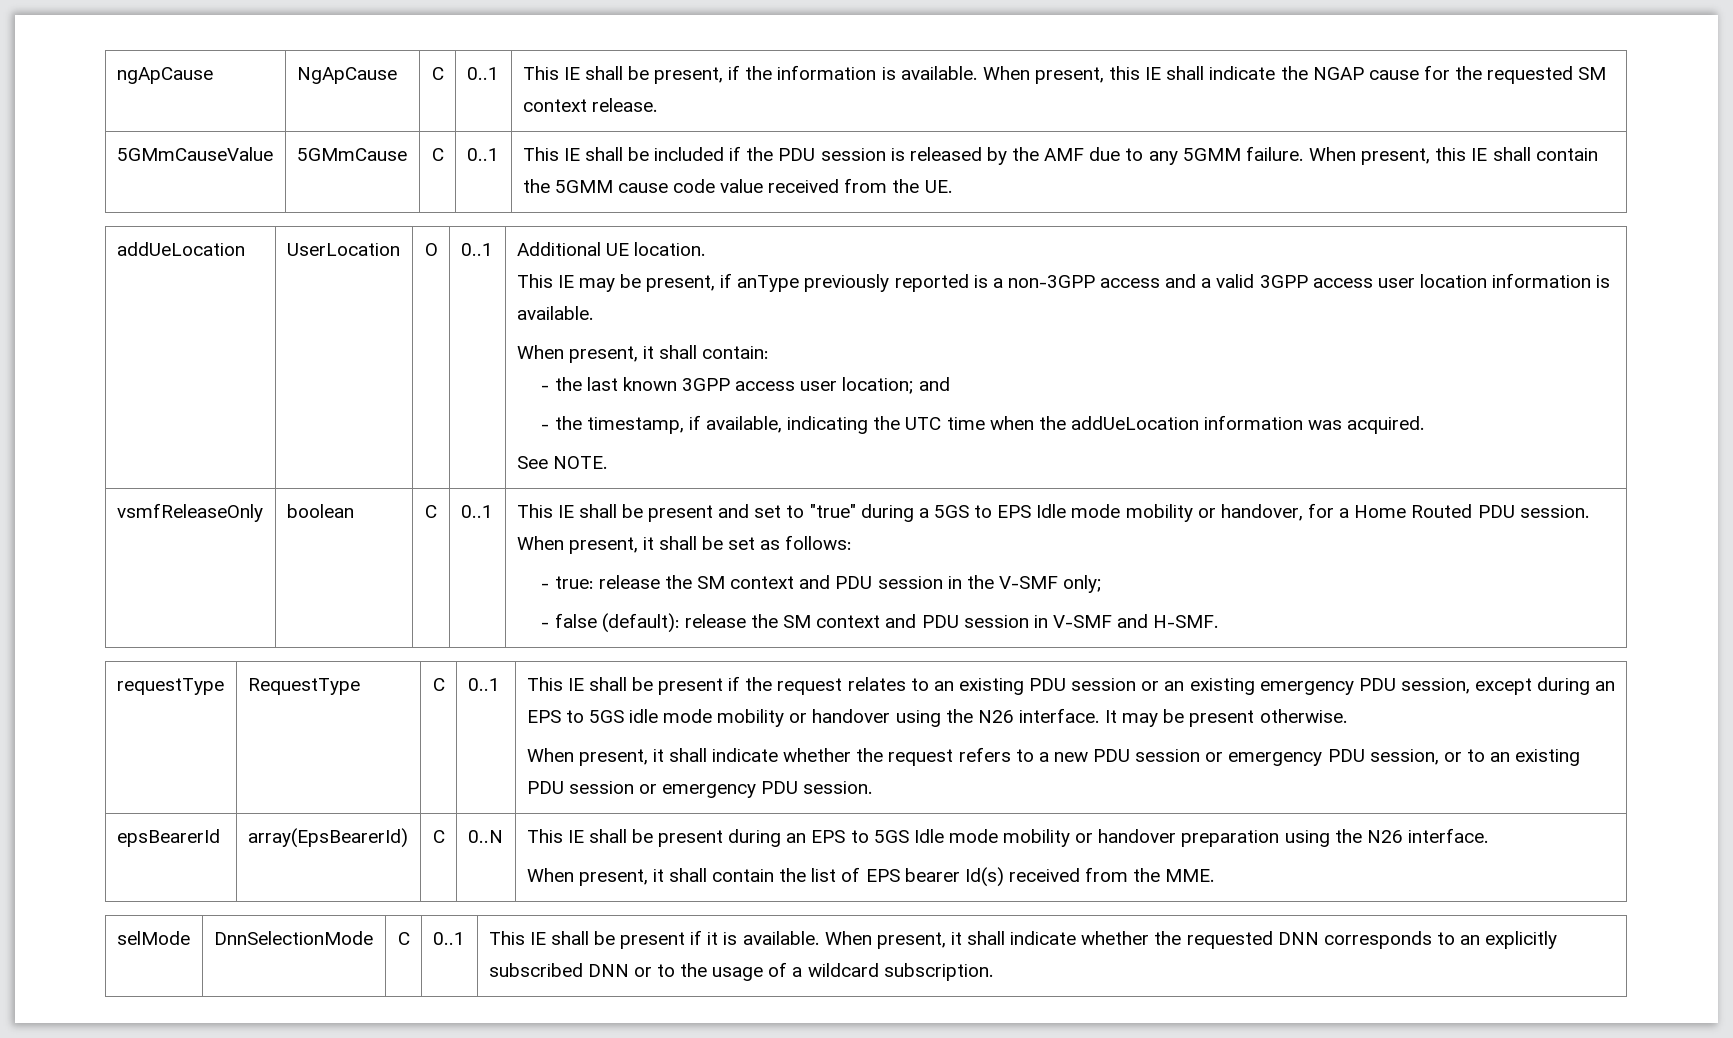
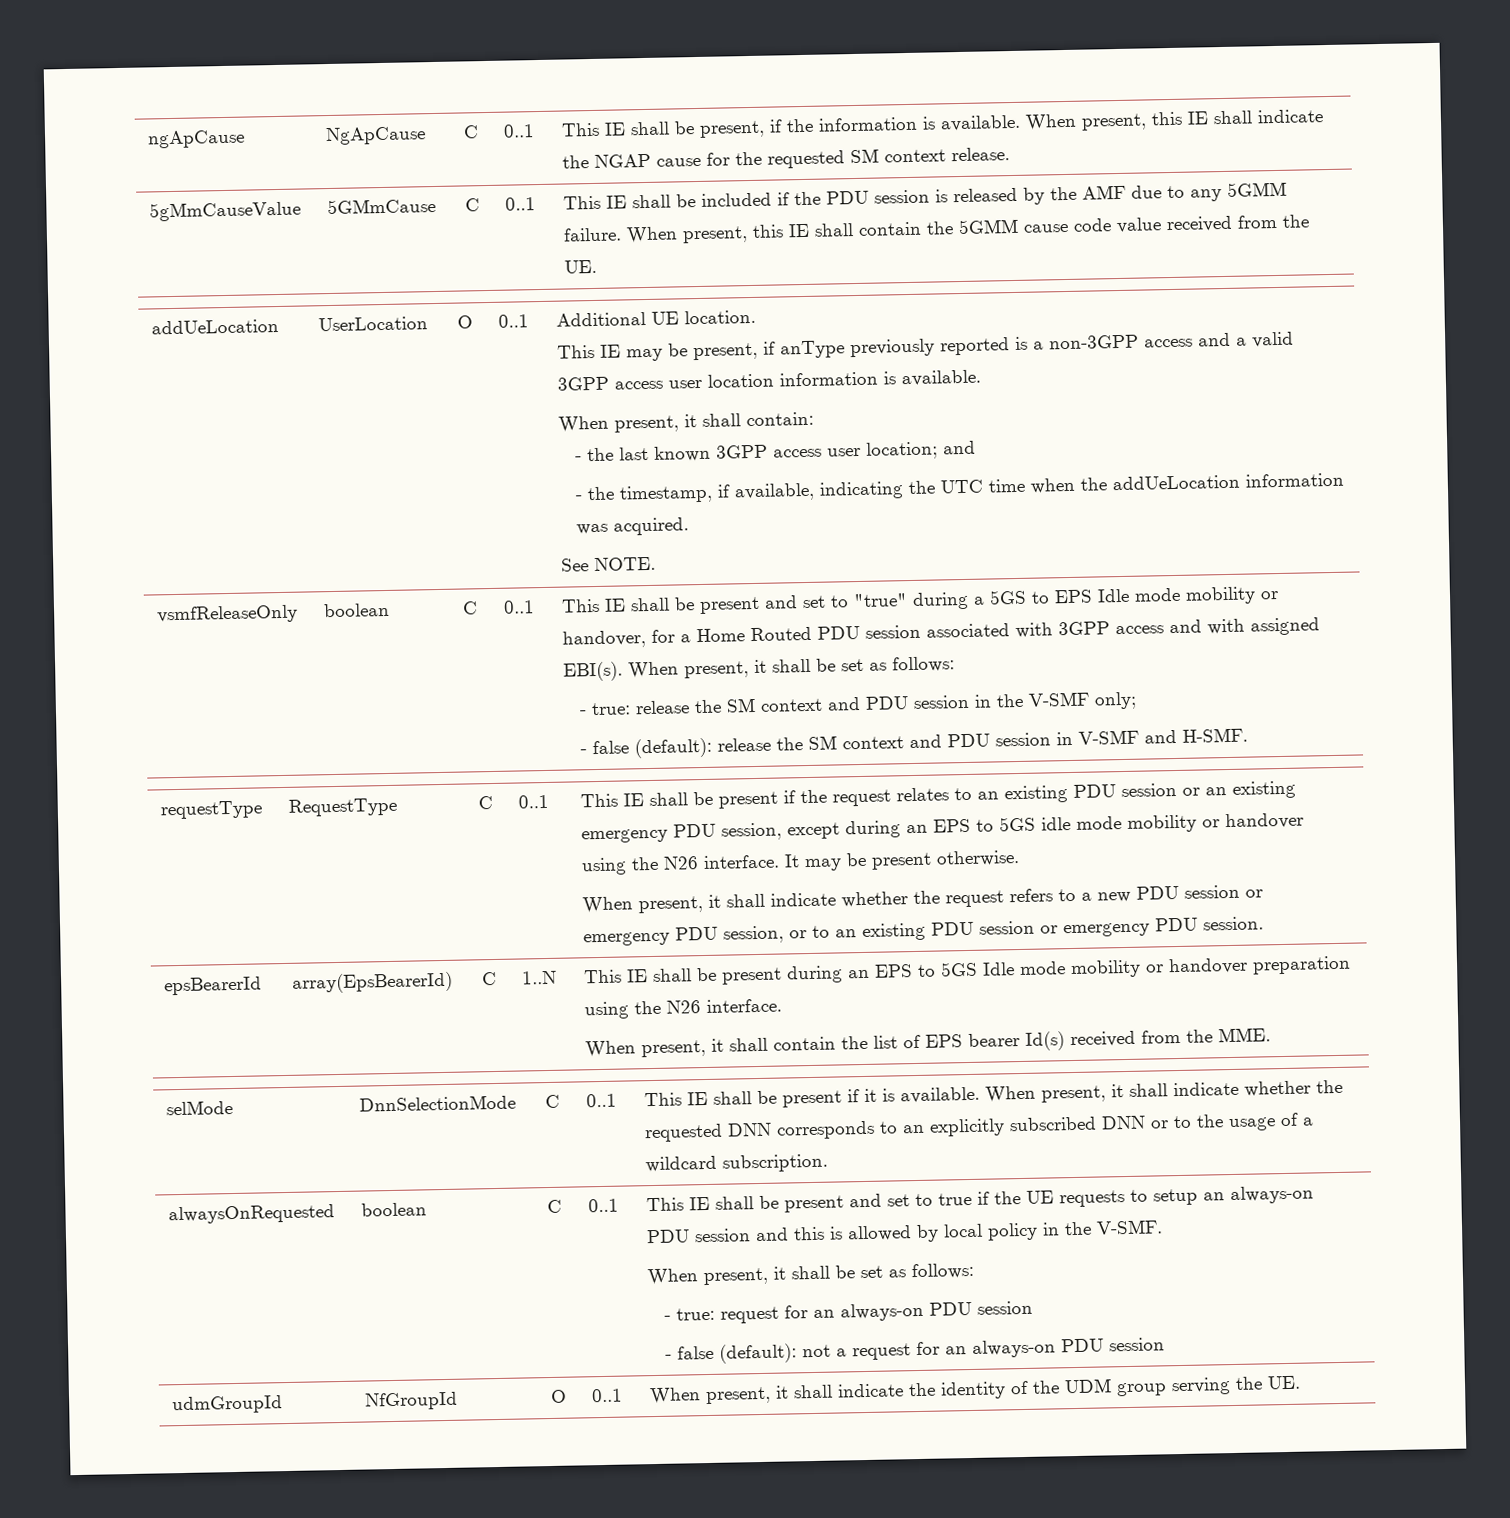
- 5GMmCauseValue | 5GMmCause | C | 0..1 | This IE shall be included if the PDU session is released by the AMF due to any 5GMM failure. When present, this IE shall contain the 5GMM cause code value received from the UE.
+ 5gMmCauseValue | 5GMmCause | C | 0..1 | This IE shall be included if the PDU session is released by the AMF due to any 5GMM failure. When present, this IE shall contain the 5GMM cause code value received from the UE.
- This IE shall be present and set to "true" during a 5GS to EPS Idle mode mobility or handover, for a Home Routed PDU session.
+ This IE shall be present and set to "true" during a 5GS to EPS Idle mode mobility or handover, for a Home Routed PDU session associated with 3GPP access and with assigned EBI(s).
- epsBearerId | array(EpsBearerId) | C | 0..N | This IE shall be present during an EPS to 5GS Idle mode mobility or handover preparation using the N26 interface.
+ epsBearerId | array(EpsBearerId) | C | 1..N | This IE shall be present during an EPS to 5GS Idle mode mobility or handover preparation using the N26 interface.
+ alwaysOnRequested | boolean | C | 0..1 | This IE shall be present and set to true if the UE requests to setup an always-on PDU session and this is allowed by local policy in the V-SMF.
+ When present, it shall be set as follows:
+ - true: request for an always-on PDU session
+ - false (default): not a request for an always-on PDU session
+ udmGroupId | NfGroupId | O | 0..1 | When present, it shall indicate the identity of the UDM group serving the UE.

